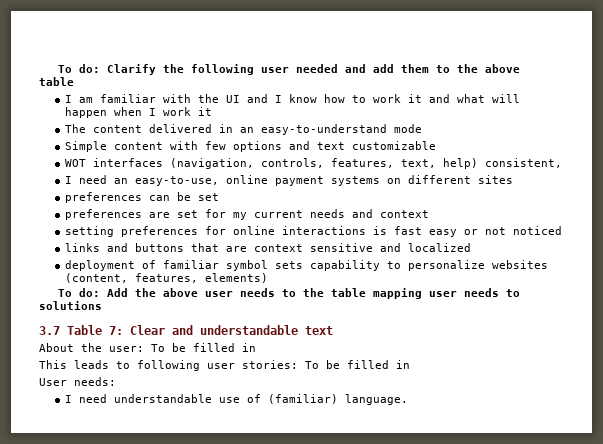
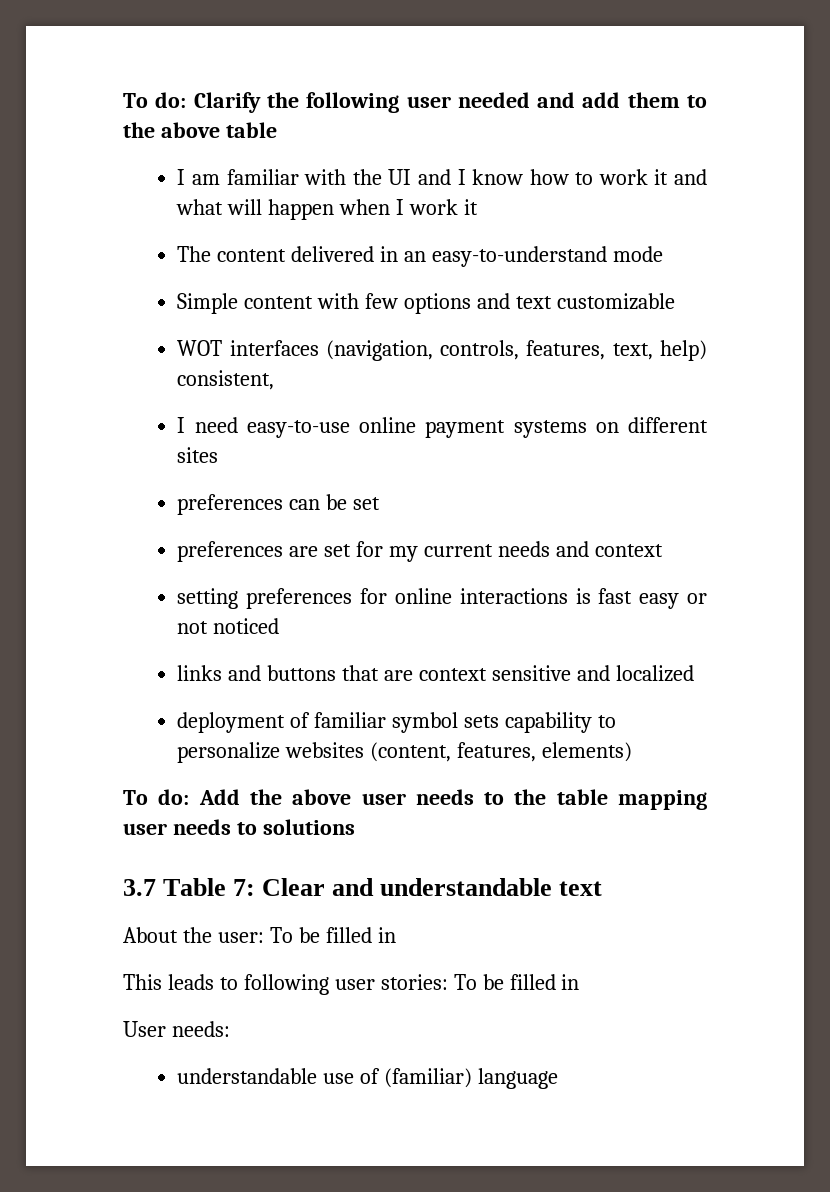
- I need an easy-to-use, online payment systems on different sites
+ I need easy-to-use online payment systems on different sites
- I need understandable use of (familiar) language.
+ understandable use of (familiar) language

